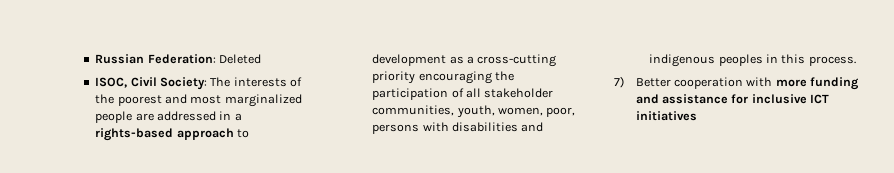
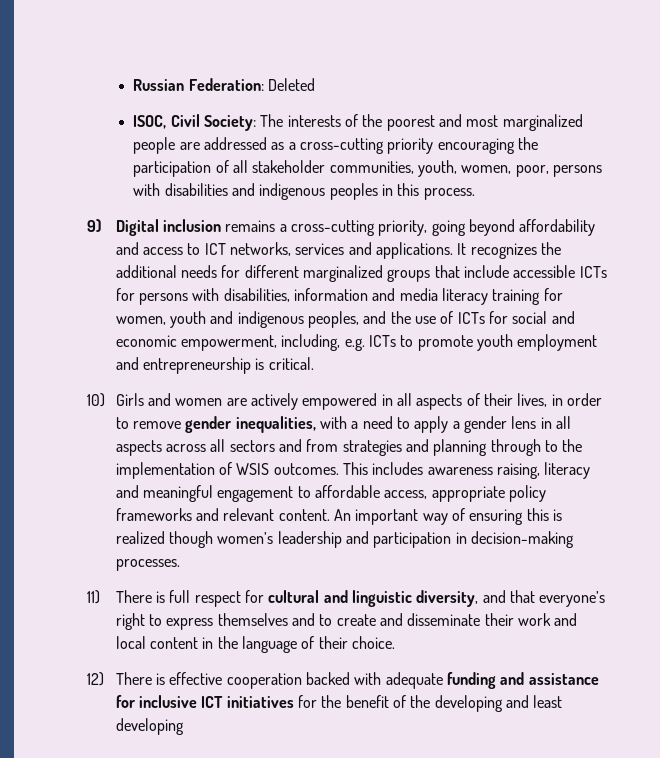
- ISOC, Civil Society: The interests of the poorest and most marginalized people are addressed in a rights-based approach to development as a cross-cutting priority encouraging the participation of all stakeholder communities, youth, women, poor, persons with disabilities and indigenous peoples in this process.
+ ISOC, Civil Society: The interests of the poorest and most marginalized people are addressed as a cross-cutting priority encouraging the participation of all stakeholder communities, youth, women, poor, persons with disabilities and indigenous peoples in this process.
- 7) Better cooperation with more funding and assistance for inclusive ICT initiatives
+ 9) Digital inclusion remains a cross-cutting priority, going beyond affordability and access to ICT networks, services and applications. It recognizes the additional needs for different marginalized groups that include accessible ICTs for persons with disabilities, information and media literacy training for women, youth and indigenous peoples, and the use of ICTs for social and economic empowerment, including, e.g. ICTs to promote youth employment and entrepreneurship is critical.
+ 10) Girls and women are actively empowered in all aspects of their lives, in order to remove gender inequalities, with a need to apply a gender lens in all aspects across all sectors and from strategies and planning through to the implementation of WSIS outcomes. This includes awareness raising, literacy and meaningful engagement to affordable access, appropriate policy frameworks and relevant content. An important way of ensuring this is realized though women’s leadership and participation in decision-making processes.
+ 11) There is full respect for cultural and linguistic diversity, and that everyone’s right to express themselves and to create and disseminate their work and local content in the language of their choice.
+ 12) There is effective cooperation backed with adequate funding and assistance for inclusive ICT initiatives for the benefit of the developing and least developing

